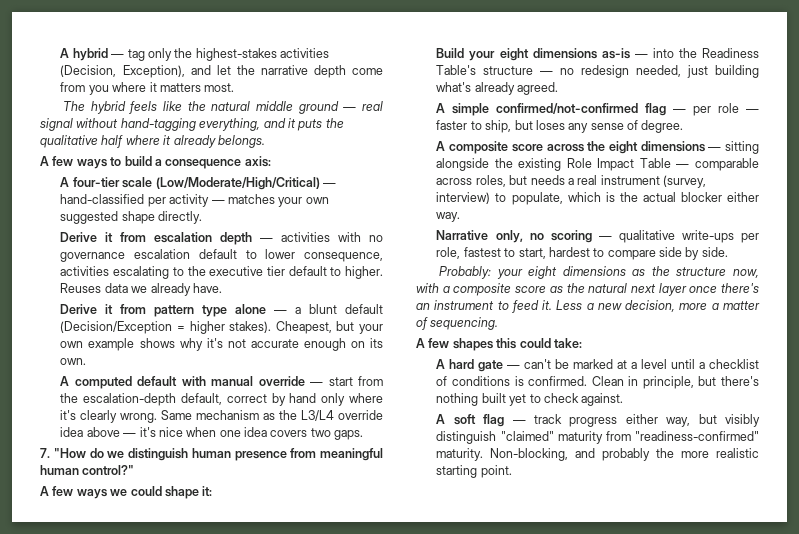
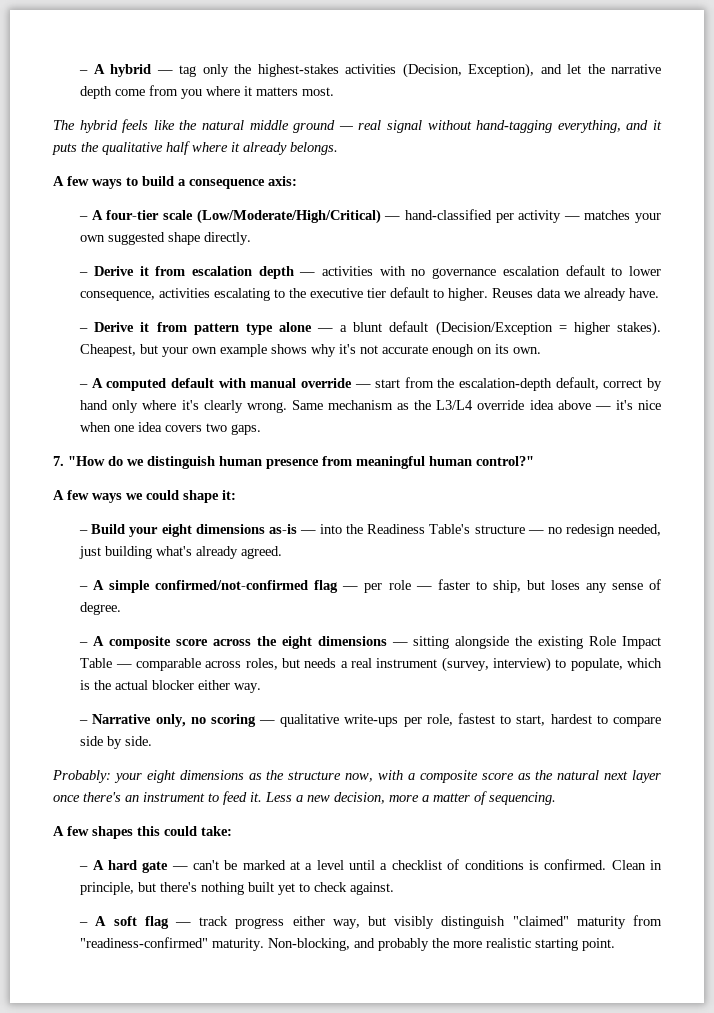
- A hybrid — tag only the highest-stakes activities (Decision, Exception), and let the narrative depth come from you where it matters most.
+ – A hybrid — tag only the highest-stakes activities (Decision, Exception), and let the narrative depth come from you where it matters most.
- A four-tier scale (Low/Moderate/High/Critical) — hand-classified per activity — matches your own suggested shape directly.
+ – A four-tier scale (Low/Moderate/High/Critical) — hand-classified per activity — matches your own suggested shape directly.
- Derive it from escalation depth — activities with no governance escalation default to lower consequence, activities escalating to the executive tier default to higher.
+ – Derive it from escalation depth — activities with no governance escalation default to lower consequence, activities escalating to the executive tier default to higher.
- Derive it from pattern type alone — a blunt default (Decision/Exception = higher stakes).
+ – Derive it from pattern type alone — a blunt default (Decision/Exception = higher stakes).
- A computed default with manual override — start from the escalation-depth default, correct by hand only where it's clearly wrong.
+ – A computed default with manual override — start from the escalation-depth default, correct by hand only where it's clearly wrong.
- Build your eight dimensions as-is — into the Readiness Table's structure — no redesign needed, just building what's already agreed.
+ – Build your eight dimensions as-is — into the Readiness Table's structure — no redesign needed, just building what's already agreed.
- A simple confirmed/not-confirmed flag — per role — faster to ship, but loses any sense of degree.
+ – A simple confirmed/not-confirmed flag — per role — faster to ship, but loses any sense of degree.
- A composite score across the eight dimensions — sitting alongside the existing Role Impact Table — comparable across roles, but needs a real instrument (survey, interview) to populate, which is the actual blocker either way.
+ – A composite score across the eight dimensions — sitting alongside the existing Role Impact Table — comparable across roles, but needs a real instrument (survey, interview) to populate, which is the actual blocker either way.
- Narrative only, no scoring — qualitative write-ups per role, fastest to start, hardest to compare side by side.
+ – Narrative only, no scoring — qualitative write-ups per role, fastest to start, hardest to compare side by side.
- A hard gate — can't be marked at a level until a checklist of conditions is confirmed.
+ – A hard gate — can't be marked at a level until a checklist of conditions is confirmed.
- A soft flag — track progress either way, but visibly distinguish "claimed" maturity from "readiness-confirmed" maturity.
+ – A soft flag — track progress either way, but visibly distinguish "claimed" maturity from "readiness-confirmed" maturity.

